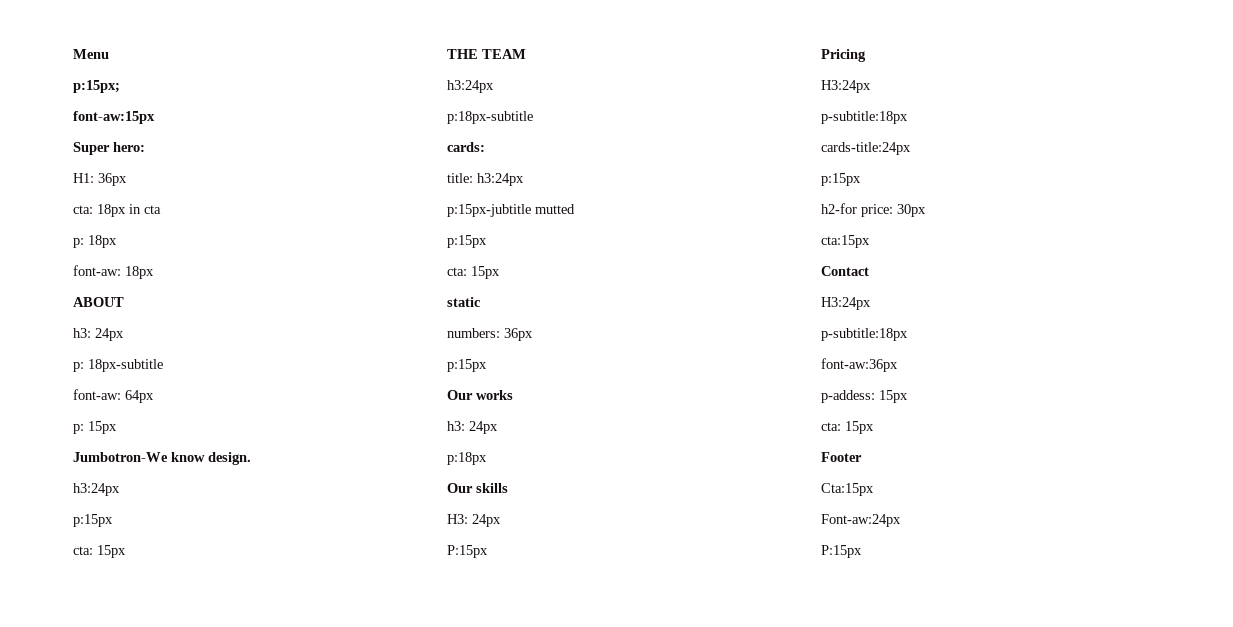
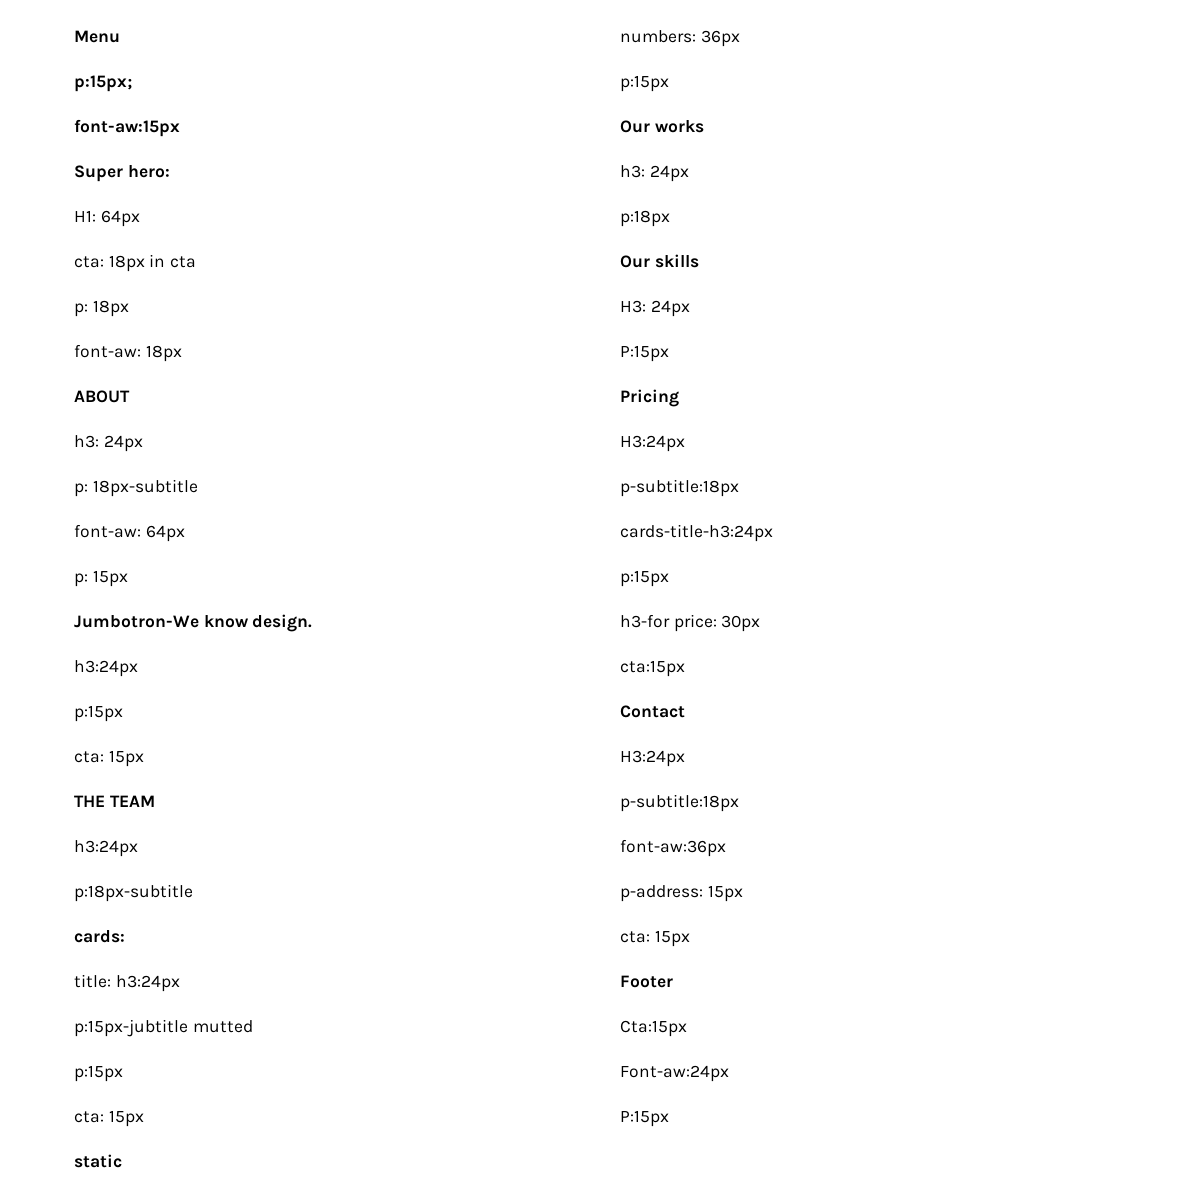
- H1: 36px
+ H1: 64px
- cards-title:24px
+ cards-title-h3:24px
  p:15px
- h2-for price: 30px
+ h3-for price: 30px
- p-addess: 15px
+ p-address: 15px

